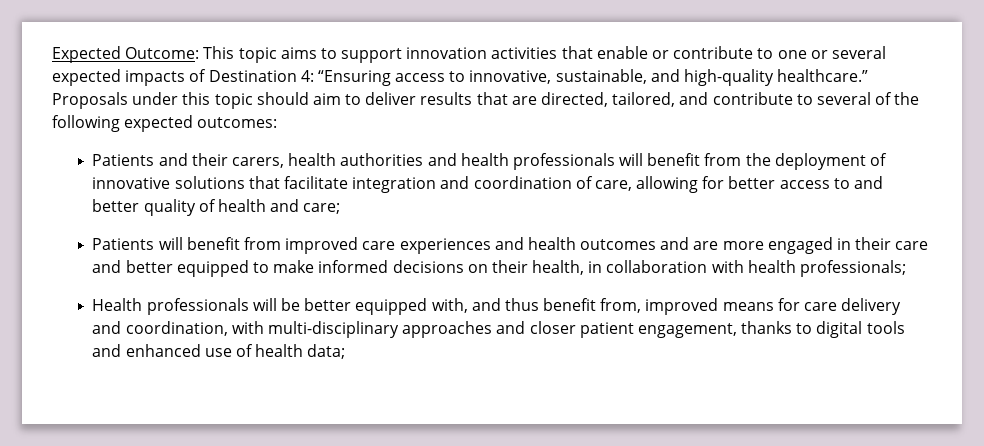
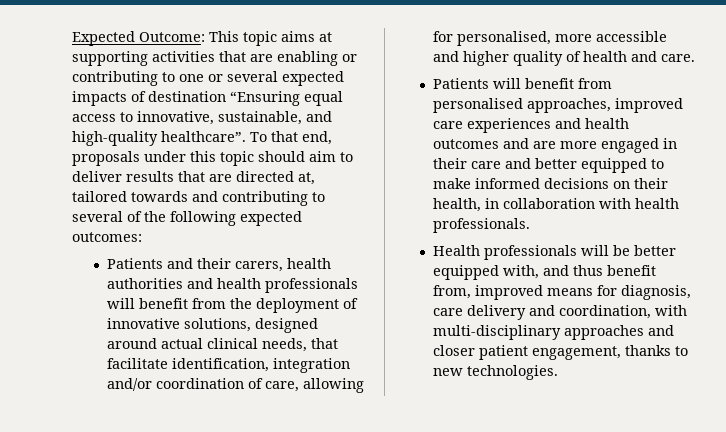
- Expected Outcome: This topic aims to support innovation activities that enable or contribute to one or several expected impacts of Destination 4: “Ensuring access to innovative, sustainable, and high-quality healthcare.” Proposals under this topic should aim to deliver results that are directed, tailored, and contribute to several of the following expected outcomes:
+ Expected Outcome: This topic aims at supporting activities that are enabling or contributing to one or several expected impacts of destination “Ensuring equal access to innovative, sustainable, and high-quality healthcare”. To that end, proposals under this topic should aim to deliver results that are directed at, tailored towards and contributing to several of the following expected outcomes:
- Patients and their carers, health authorities and health professionals will benefit from the deployment of innovative solutions that facilitate integration and coordination of care, allowing for better access to and better quality of health and care;
+ Patients and their carers, health authorities and health professionals will benefit from the deployment of innovative solutions, designed around actual clinical needs, that facilitate identification, integration and/or coordination of care, allowing for personalised, more accessible and higher quality of health and care.
- Patients will benefit from improved care experiences and health outcomes and are more engaged in their care and better equipped to make informed decisions on their health, in collaboration with health professionals;
+ Patients will benefit from personalised approaches, improved care experiences and health outcomes and are more engaged in their care and better equipped to make informed decisions on their health, in collaboration with health professionals.
- Health professionals will be better equipped with, and thus benefit from, improved means for care delivery and coordination, with multi-disciplinary approaches and closer patient engagement, thanks to digital tools and enhanced use of health data;
+ Health professionals will be better equipped with, and thus benefit from, improved means for diagnosis, care delivery and coordination, with multi-disciplinary approaches and closer patient engagement, thanks to new technologies.

